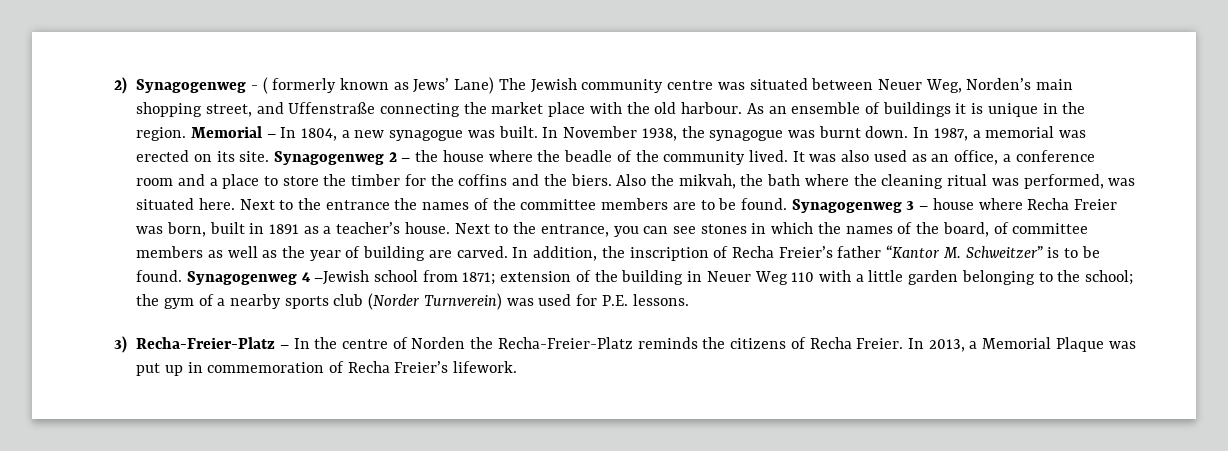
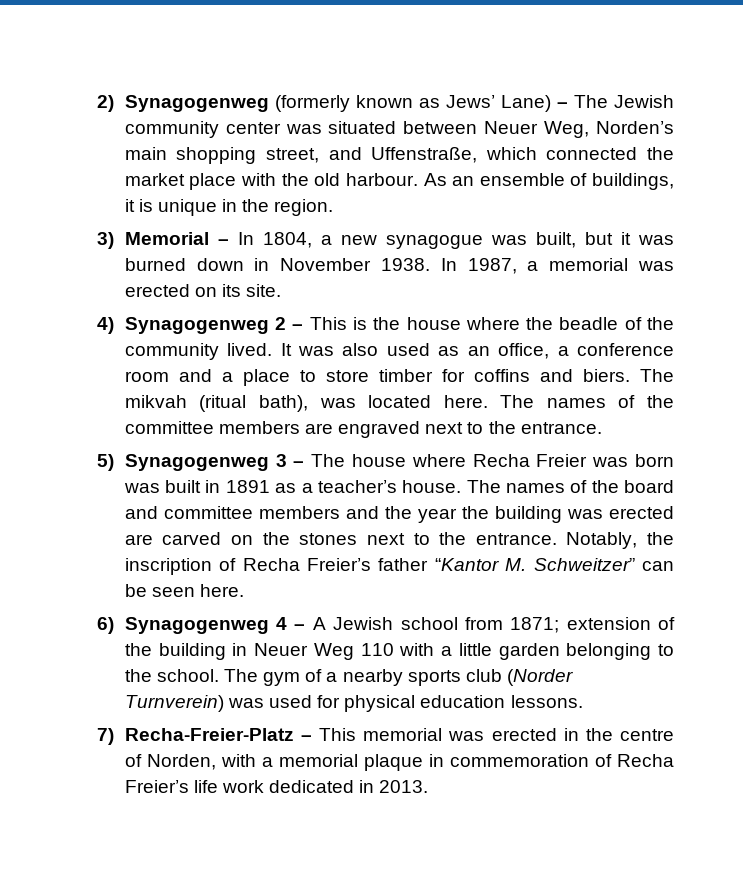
- 2) Synagogenweg - ( formerly known as Jews’ Lane) The Jewish community centre was situated between Neuer Weg, Norden’s main shopping street, and Uffenstraße connecting the market place with the old harbour.
+ 2) Synagogenweg (formerly known as Jews’ Lane) – The Jewish community center was situated between Neuer Weg, Norden’s main shopping street, and Uffenstraße, which connected the market place with the old harbour.
- As an ensemble of buildings it is unique in the region. Memorial – In 1804, a new synagogue was built. In November 1938, the synagogue was burnt down.
+ As an ensemble of buildings, it is unique in the region.
+ 3) Memorial – In 1804, a new synagogue was built, but it was burned down in November 1938.
- In 1987, a memorial was erected on its site. Synagogenweg 2 – the house where the beadle of the community lived.
+ In 1987, a memorial was erected on its site.
+ 4) Synagogenweg 2 – This is the house where the beadle of the community lived.
- It was also used as an office, a conference room and a place to store the timber for the coffins and the biers. Also the mikvah, the bath where the cleaning ritual was performed, was situated here. Next to the entrance the names of the committee members are to be found. Synagogenweg 3 – house where Recha Freier was born, built in 1891 as a teacher’s house.
+ It was also used as an office, a conference room and a place to store timber for coffins and biers. The mikvah (ritual bath), was located here. The names of the committee members are engraved next to the entrance.
+ 5) Synagogenweg 3 – The house where Recha Freier was born was built in 1891 as a teacher’s house.
- Next to the entrance, you can see stones in which the names of the board, of committee members as well as the year of building are carved. In addition, the inscription of Recha Freier’s father “Kantor M. Schweitzer” is to be found. Synagogenweg 4 –Jewish school from 1871; extension of the building in Neuer Weg 110 with a little garden belonging to the school; the gym of a nearby sports club (Norder Turnverein) was used for P.E. lessons.
+ The names of the board and committee members and the year the building was erected are carved on the stones next to the entrance. Notably, the inscription of Recha Freier’s father “Kantor M. Schweitzer” can be seen here.
+ 6) Synagogenweg 4 – A Jewish school from 1871; extension of the building in Neuer Weg 110 with a little garden belonging to the school. The gym of a nearby sports club (Norder Turnverein) was used for physical education lessons.
- 3) Recha-Freier-Platz – In the centre of Norden the Recha-Freier-Platz reminds the citizens of Recha Freier. In 2013, a Memorial Plaque was put up in commemoration of Recha Freier’s lifework.
+ 7) Recha-Freier-Platz – This memorial was erected in the centre of Norden, with a memorial plaque in commemoration of Recha Freier’s life work dedicated in 2013.

